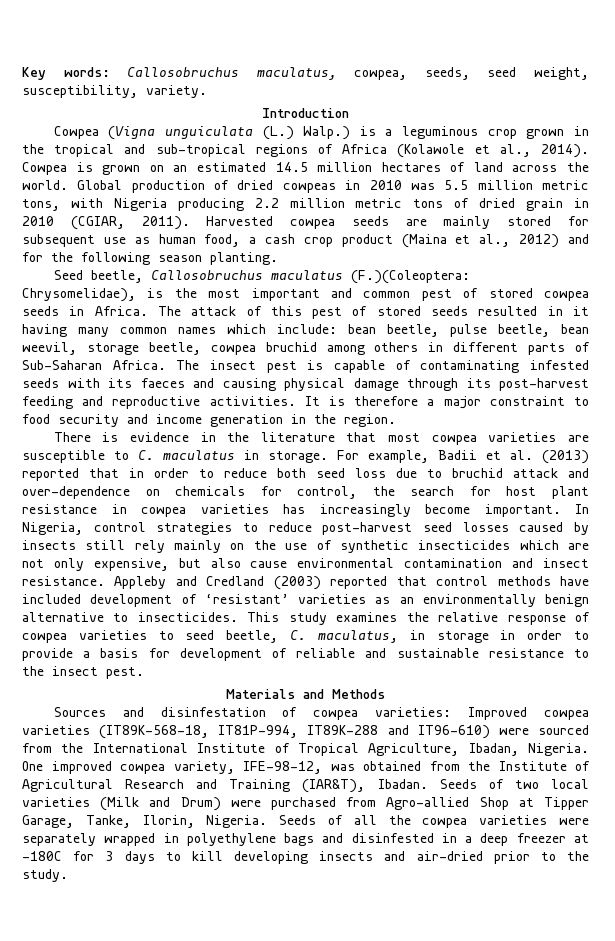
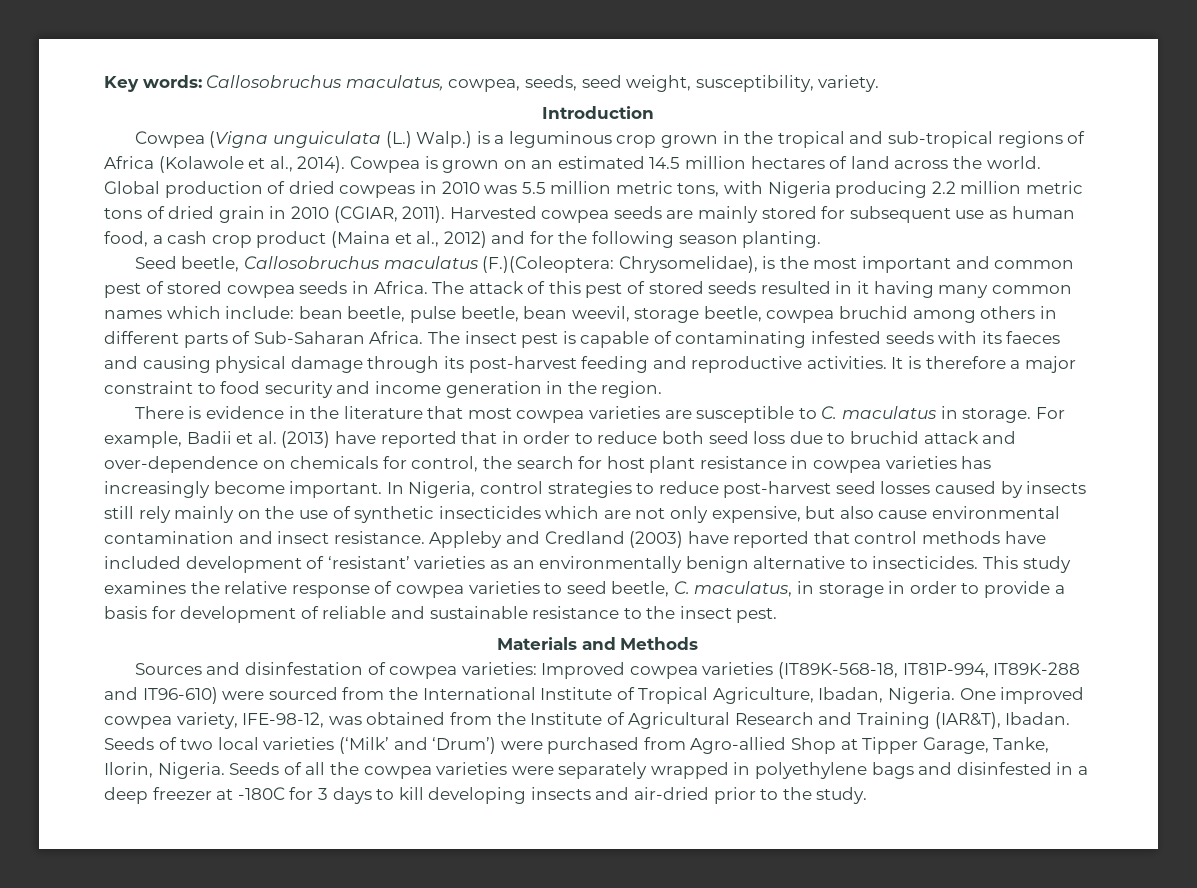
- For example, Badii et al. (2013) reported that in order to reduce both seed loss due to bruchid attack and over-dependence on chemicals for control, the search for host plant resistance in cowpea varieties has increasingly become important.
+ For example, Badii et al. (2013) have reported that in order to reduce both seed loss due to bruchid attack and over-dependence on chemicals for control, the search for host plant resistance in cowpea varieties has increasingly become important.
- Appleby and Credland (2003) reported that control methods have included development of ‘resistant’ varieties as an environmentally benign alternative to insecticides.
+ Appleby and Credland (2003) have reported that control methods have included development of ‘resistant’ varieties as an environmentally benign alternative to insecticides.
- Seeds of two local varieties (Milk and Drum) were purchased from Agro-allied Shop at Tipper Garage, Tanke, Ilorin, Nigeria.
+ Seeds of two local varieties (‘Milk’ and ‘Drum’) were purchased from Agro-allied Shop at Tipper Garage, Tanke, Ilorin, Nigeria.

